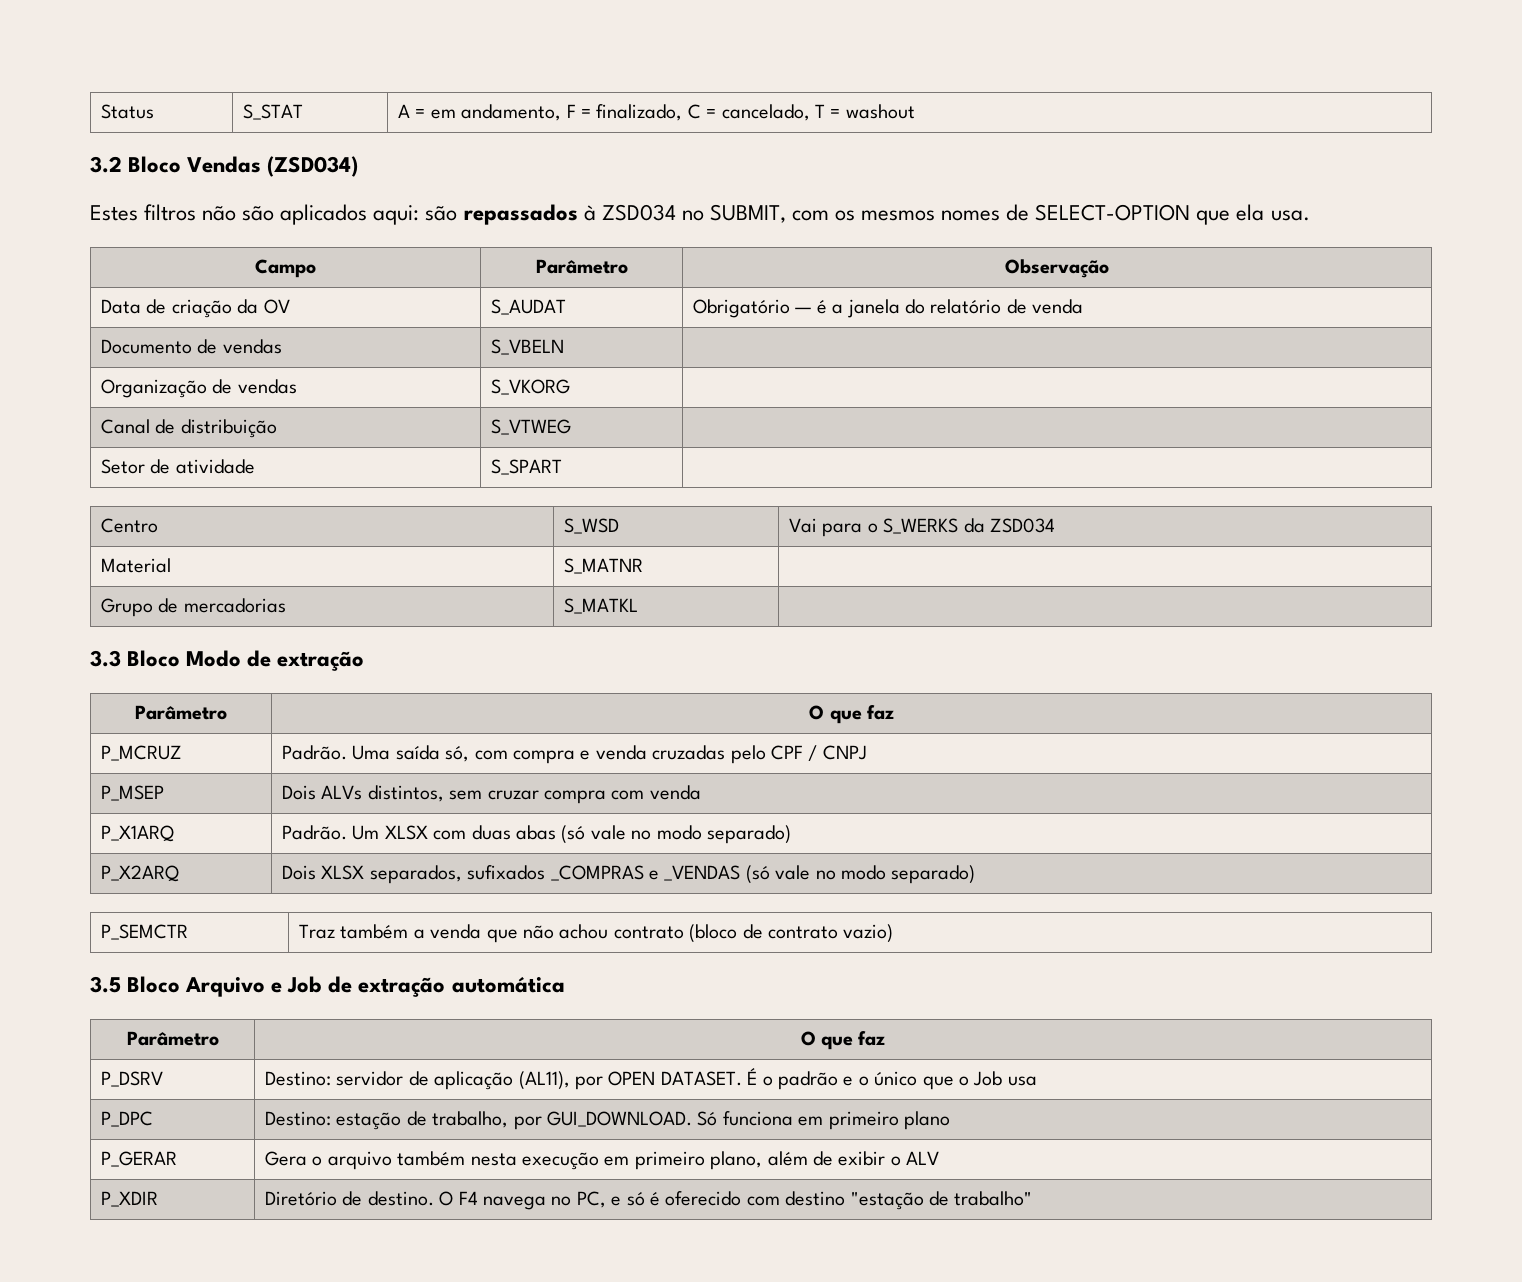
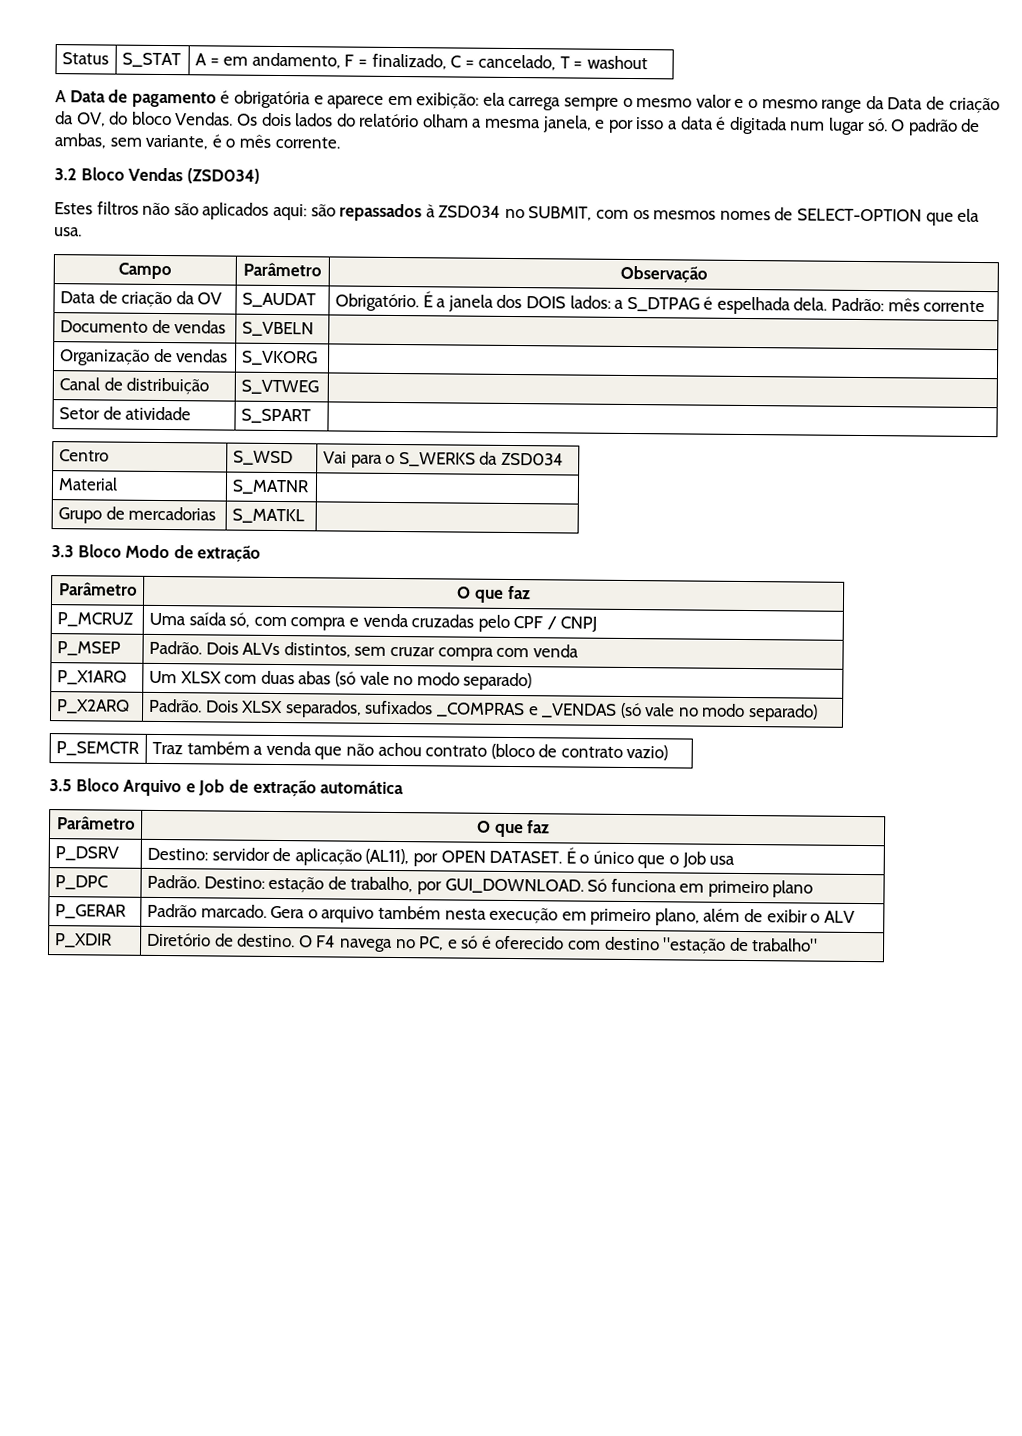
+ A Data de pagamento é obrigatória e aparece em exibição: ela carrega sempre o mesmo valor e o mesmo range da Data de criação da OV, do bloco Vendas. Os dois lados do relatório olham a mesma janela, e por isso a data é digitada num lugar só. O padrão de ambas, sem variante, é o mês corrente.
- Data de criação da OV | S_AUDAT | Obrigatório — é a janela do relatório de venda
+ Data de criação da OV | S_AUDAT | Obrigatório. É a janela dos DOIS lados: a S_DTPAG é espelhada dela. Padrão: mês corrente
- P_MCRUZ | Padrão. Uma saída só, com compra e venda cruzadas pelo CPF / CNPJ
+ P_MCRUZ | Uma saída só, com compra e venda cruzadas pelo CPF / CNPJ
- P_MSEP | Dois ALVs distintos, sem cruzar compra com venda
+ P_MSEP | Padrão. Dois ALVs distintos, sem cruzar compra com venda
- P_X1ARQ | Padrão. Um XLSX com duas abas (só vale no modo separado)
+ P_X1ARQ | Um XLSX com duas abas (só vale no modo separado)
- P_X2ARQ | Dois XLSX separados, sufixados _COMPRAS e _VENDAS (só vale no modo separado)
+ P_X2ARQ | Padrão. Dois XLSX separados, sufixados _COMPRAS e _VENDAS (só vale no modo separado)
- P_DSRV | Destino: servidor de aplicação (AL11), por OPEN DATASET. É o padrão e o único que o Job usa
+ P_DSRV | Destino: servidor de aplicação (AL11), por OPEN DATASET. É o único que o Job usa
- P_DPC | Destino: estação de trabalho, por GUI_DOWNLOAD. Só funciona em primeiro plano
+ P_DPC | Padrão. Destino: estação de trabalho, por GUI_DOWNLOAD. Só funciona em primeiro plano
- P_GERAR | Gera o arquivo também nesta execução em primeiro plano, além de exibir o ALV
+ P_GERAR | Padrão marcado. Gera o arquivo também nesta execução em primeiro plano, além de exibir o ALV

